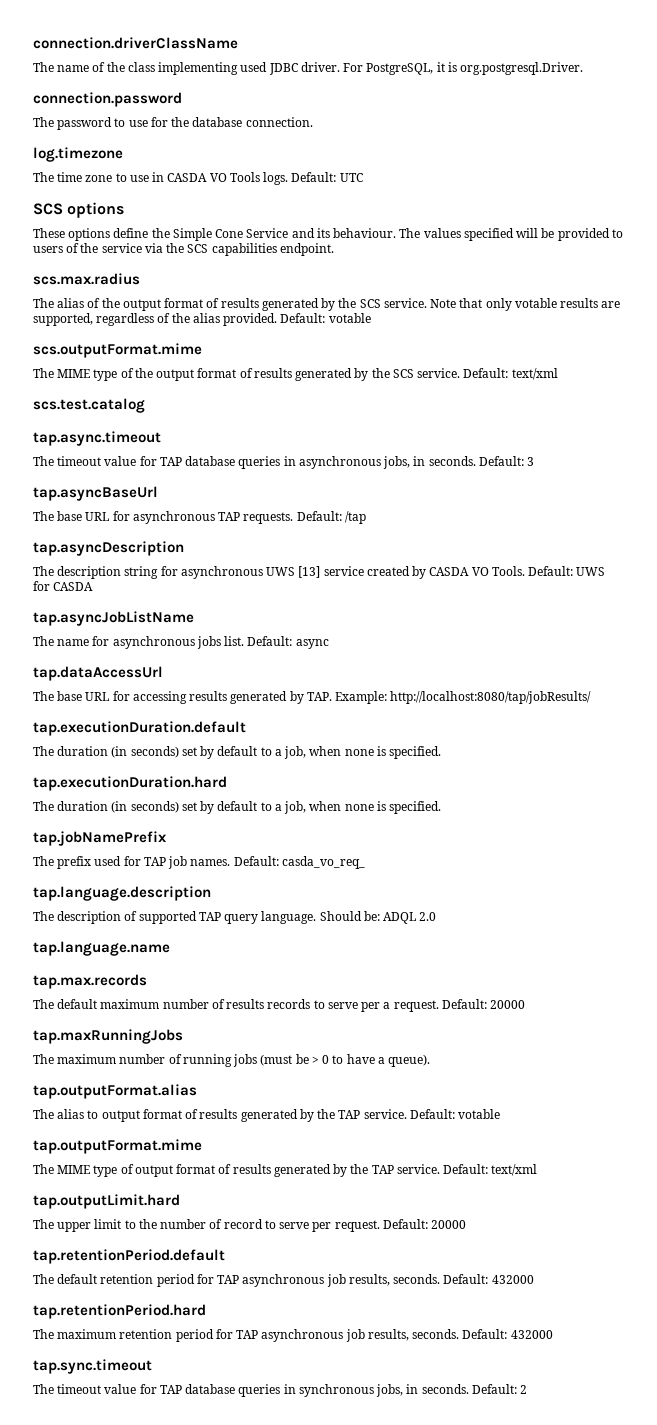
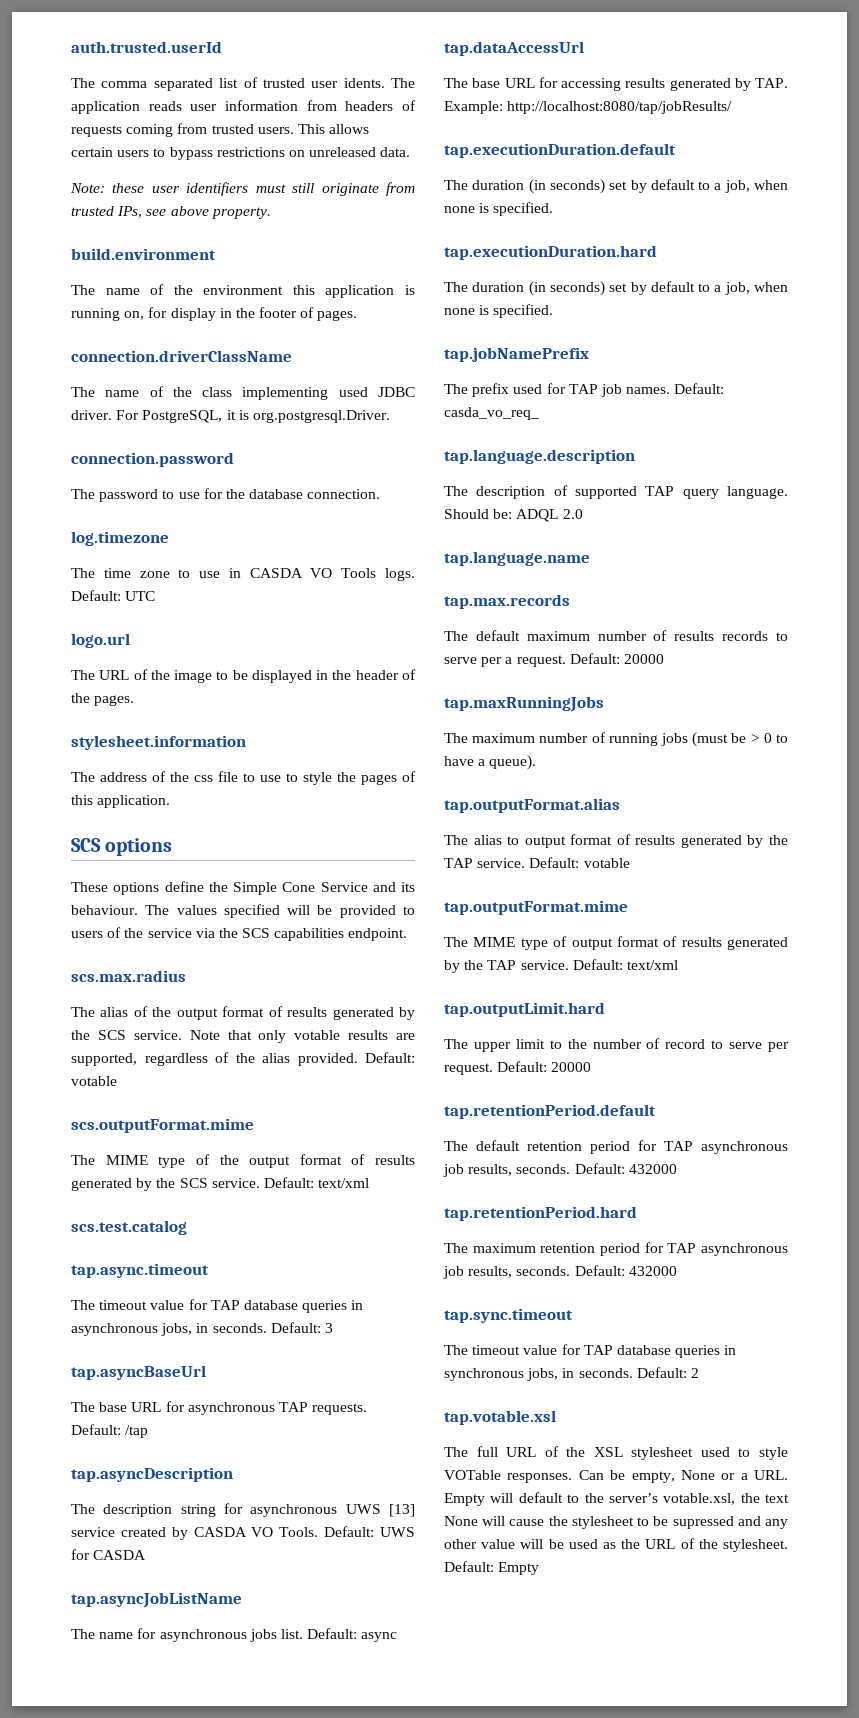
+ auth.trusted.userId
+ The comma separated list of trusted user idents. The application reads user information from headers of requests coming from trusted users. This allows certain users to bypass restrictions on unreleased data.
+ Note: these user identifiers must still originate from trusted IPs, see above property.
+ build.environment
+ The name of the environment this application is running on, for display in the footer of pages.
+ logo.url
+ The URL of the image to be displayed in the header of the pages.
+ stylesheet.information
+ The address of the css file to use to style the pages of this application.
+ tap.votable.xsl
+ The full URL of the XSL stylesheet used to style VOTable responses. Can be empty, None or a URL. Empty will default to the server’s votable.xsl, the text None will cause the stylesheet to be supressed and any other value will be used as the URL of the stylesheet. Default: Empty

